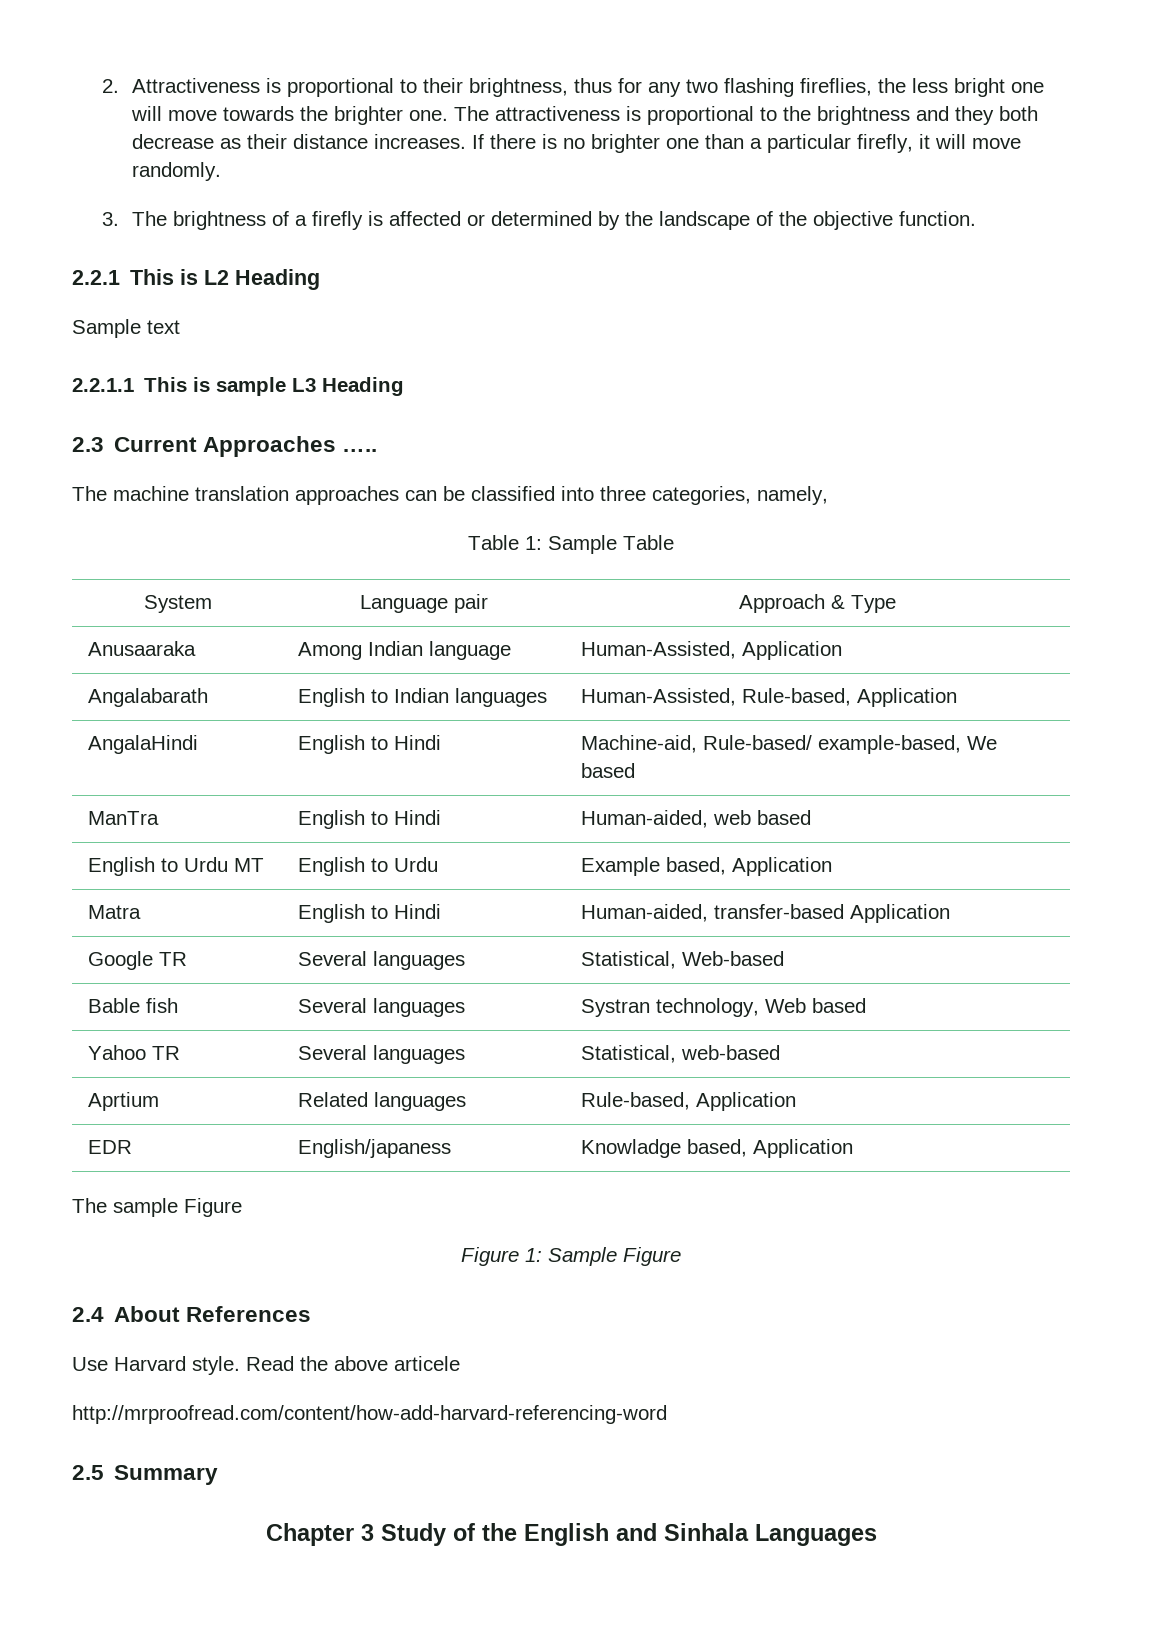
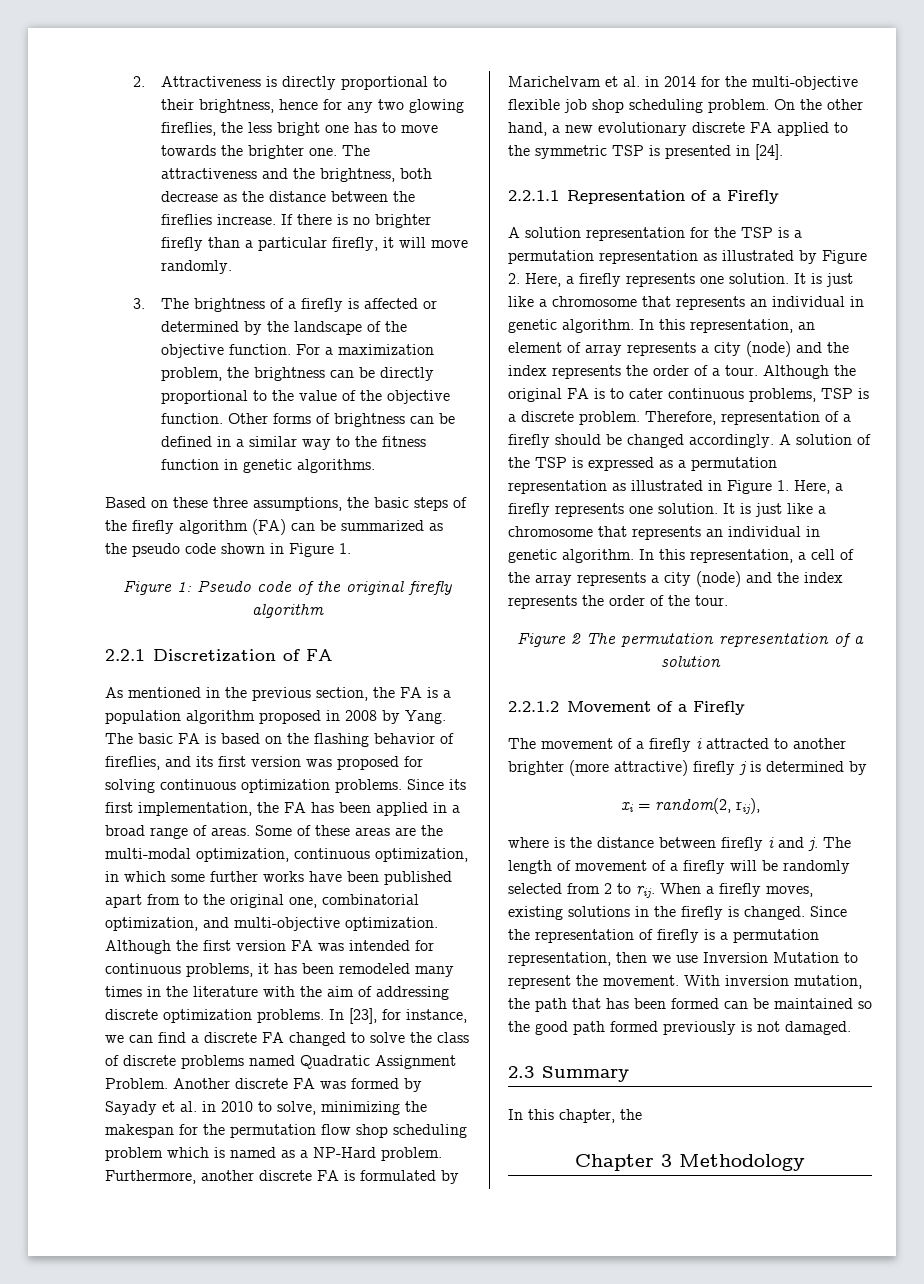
- 2. Attractiveness is proportional to their brightness, thus for any two flashing fireflies, the less bright one will move towards the brighter one.
+ 2. Attractiveness is directly proportional to their brightness, hence for any two glowing fireflies, the less bright one has to move towards the brighter one.
- The attractiveness is proportional to the brightness and they both decrease as their distance increases.
+ The attractiveness and the brightness, both decrease as the distance between the fireflies increase.
- If there is no brighter one than a particular firefly, it will move randomly.
+ If there is no brighter firefly than a particular firefly, it will move randomly.
- 3. The brightness of a firefly is affected or determined by the landscape of the objective function.
- 2.2.1 This is L2 Heading
- Sample text
- 2.2.1.1 This is sample L3 Heading
- 2.3 Current Approaches …..
- The machine translation approaches can be classified into three categories, namely,
- Table 1: Sample Table
- System | Language pair | Approach & Type
- Anusaaraka | Among Indian language | Human-Assisted, Application
- Angalabarath | English to Indian languages | Human-Assisted, Rule-based, Application
- AngalaHindi | English to Hindi | Machine-aid, Rule-based/ example-based, We based
- ManTra | English to Hindi | Human-aided, web based
- English to Urdu MT | English to Urdu | Example based, Application
- Matra | English to Hindi | Human-aided, transfer-based Application
- Google TR | Several languages | Statistical, Web-based
- Bable fish | Several languages | Systran technology, Web based
- Yahoo TR | Several languages | Statistical, web-based
- Aprtium | Related languages | Rule-based, Application
- EDR | English/japaness | Knowladge based, Application
- The sample Figure
+ 3. The brightness of a firefly is affected or determined by the landscape of the objective function. For a maximization problem, the brightness can be directly proportional to the value of the objective function. Other forms of brightness can be defined in a similar way to the fitness function in genetic algorithms.
+ Based on these three assumptions, the basic steps of the firefly algorithm (FA) can be summarized as the pseudo code shown in Figure 1.
- Figure 1: Sample Figure
- 2.4 About References
- Use Harvard style. Read the above articele
- http://mrproofread.com/content/how-add-harvard-referencing-word
- 2.5 Summary
- Chapter 3 Study of the English and Sinhala Languages
+ Figure 1: Pseudo code of the original firefly algorithm
+ 2.2.1 Discretization of FA
+ As mentioned in the previous section, the FA is a population algorithm proposed in 2008 by Yang. The basic FA is based on the flashing behavior of fireflies, and its first version was proposed for solving continuous optimization problems. Since its first implementation, the FA has been applied in a broad range of areas. Some of these areas are the multi-modal optimization, continuous optimization, in which some further works have been published apart from to the original one, combinatorial optimization, and multi-objective optimization. Although the first version FA was intended for continuous problems, it has been remodeled many times in the literature with the aim of addressing discrete optimization problems. In [23], for instance, we can find a discrete FA changed to solve the class of discrete problems named Quadratic Assignment Problem. Another discrete FA was formed by Sayady et al. in 2010 to solve, minimizing the makespan for the permutation flow shop scheduling problem which is named as a NP-Hard problem. Furthermore, another discrete FA is formulated by Marichelvam et al. in 2014 for the multi-objective flexible job shop scheduling problem. On the other hand, a new evolutionary discrete FA applied to the symmetric TSP is presented in [24].
+ 2.2.1.1 Representation of a Firefly
+ A solution representation for the TSP is a permutation representation as illustrated by Figure 2. Here, a firefly represents one solution. It is just like a chromosome that represents an individual in genetic algorithm. In this representation, an element of array represents a city (node) and the index represents the order of a tour. Although the original FA is to cater continuous problems, TSP is a discrete problem. Therefore, representation of a firefly should be changed accordingly. A solution of the TSP is expressed as a permutation representation as illustrated in Figure 1. Here, a firefly represents one solution. It is just like a chromosome that represents an individual in genetic algorithm. In this representation, a cell of the array represents a city (node) and the index represents the order of the tour.
+ Figure 2 The permutation representation of a solution
+ 2.2.1.2 Movement of a Firefly
+ The movement of a firefly i attracted to another brighter (more attractive) firefly j is determined by
+ xi = random(2, rij),
+ where is the distance between firefly i and j. The length of movement of a firefly will be randomly selected from 2 to rij. When a firefly moves, existing solutions in the firefly is changed. Since the representation of firefly is a permutation representation, then we use Inversion Mutation to represent the movement. With inversion mutation, the path that has been formed can be maintained so the good path formed previously is not damaged.
+ 2.3 Summary
+ In this chapter, the
+ Chapter 3 Methodology

